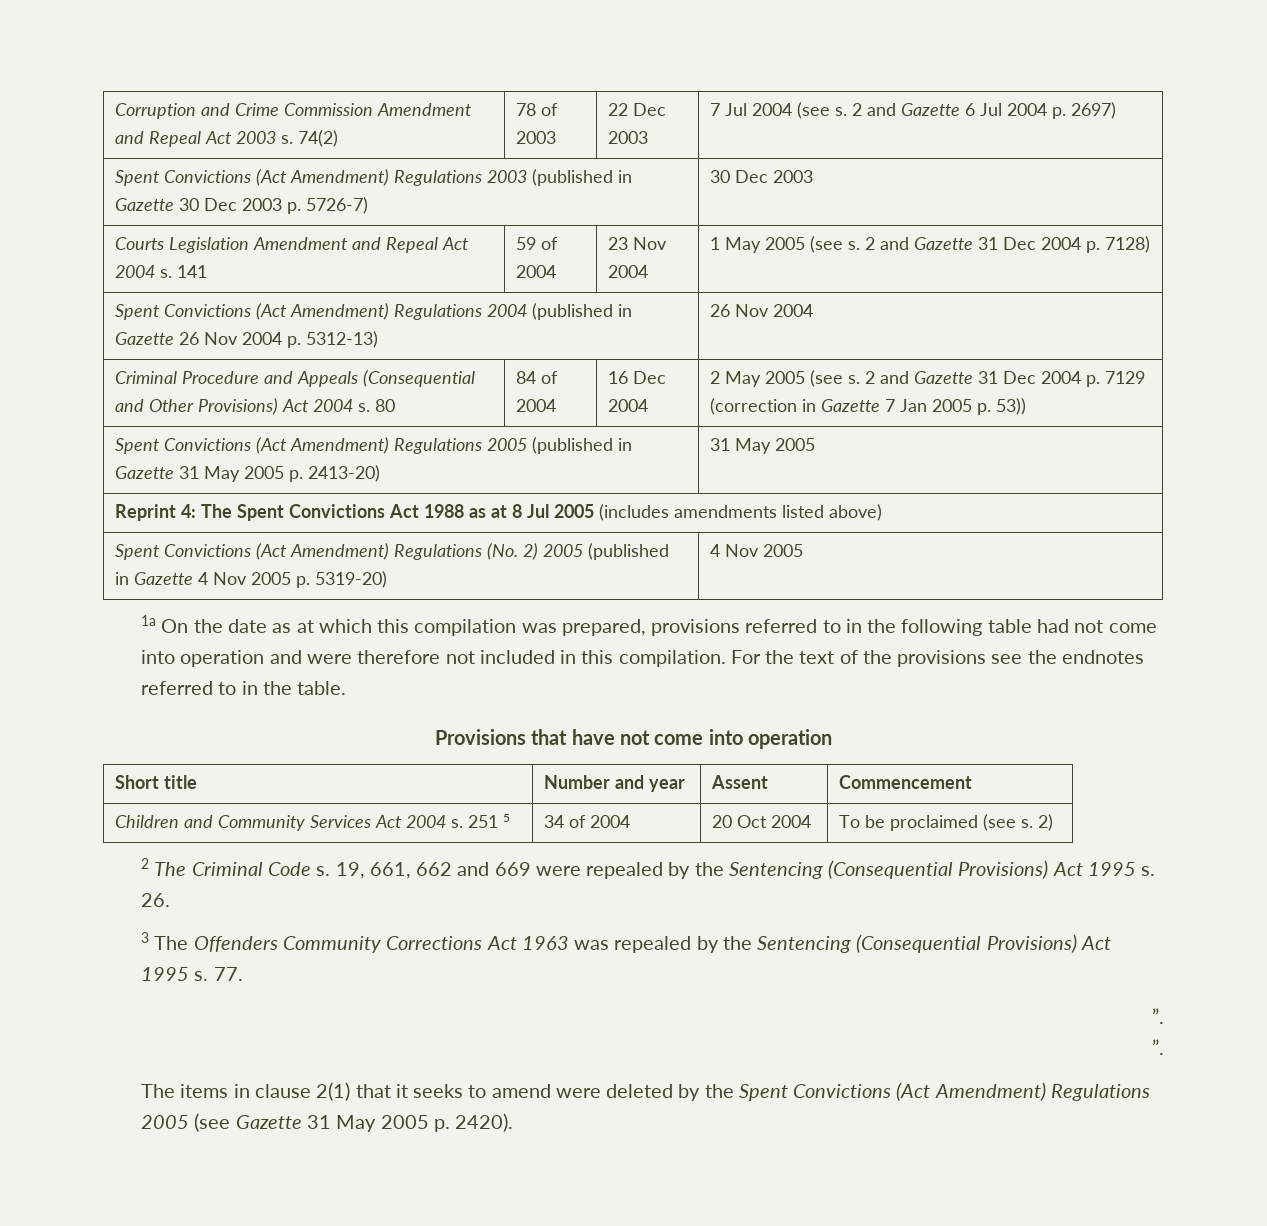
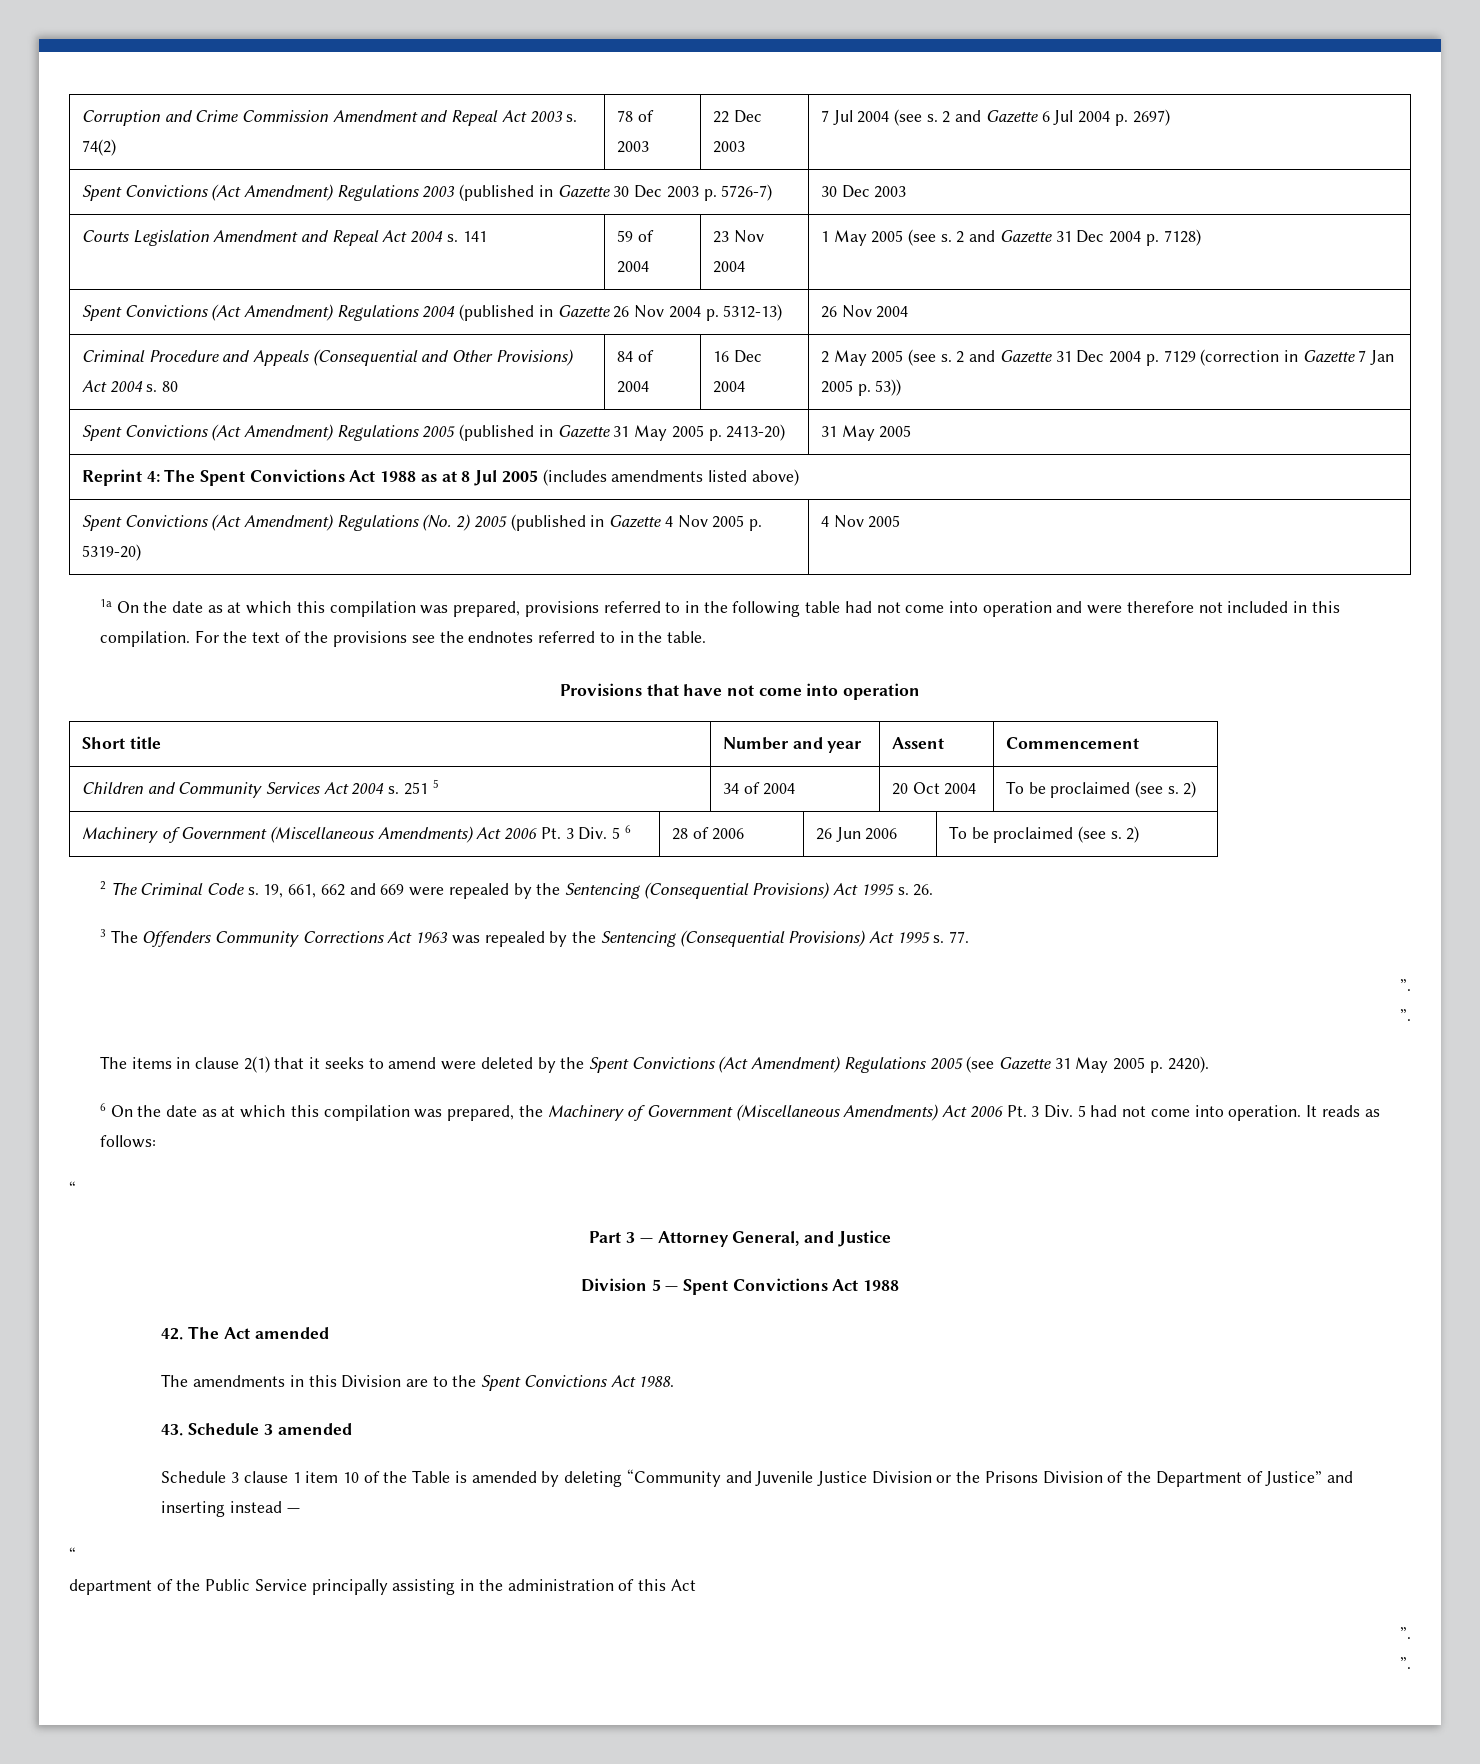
+ Machinery of Government (Miscellaneous Amendments) Act 2006 Pt. 3 Div. 5 6 | 28 of 2006 | 26 Jun 2006 | To be proclaimed (see s. 2)
+ 6 On the date as at which this compilation was prepared, the Machinery of Government (Miscellaneous Amendments) Act 2006 Pt. 3 Div. 5 had not come into operation. It reads as follows:
+ “
+ Part 3 — Attorney General, and Justice
+ Division 5 — Spent Convictions Act 1988
+ 42. The Act amended
+ The amendments in this Division are to the Spent Convictions Act 1988.
+ 43. Schedule 3 amended
+ Schedule 3 clause 1 item 10 of the Table is amended by deleting “Community and Juvenile Justice Division or the Prisons Division of the Department of Justice” and inserting instead —
+ “
+ department of the Public Service principally assisting in the administration of this Act
+ ”.
+ ”.

